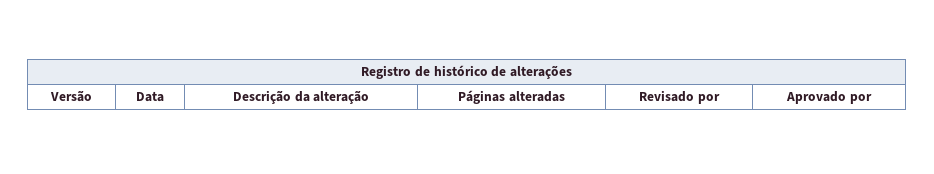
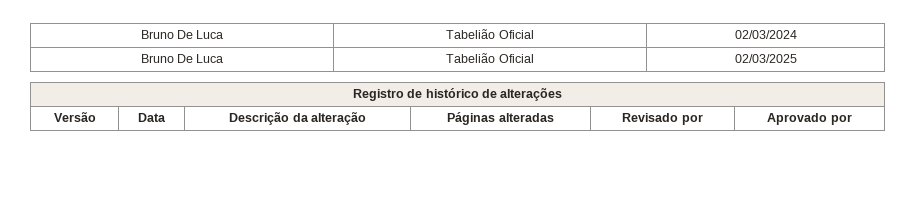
+ Bruno De Luca | Tabelião Oficial | 02/03/2024
+ Bruno De Luca | Tabelião Oficial | 02/03/2025

